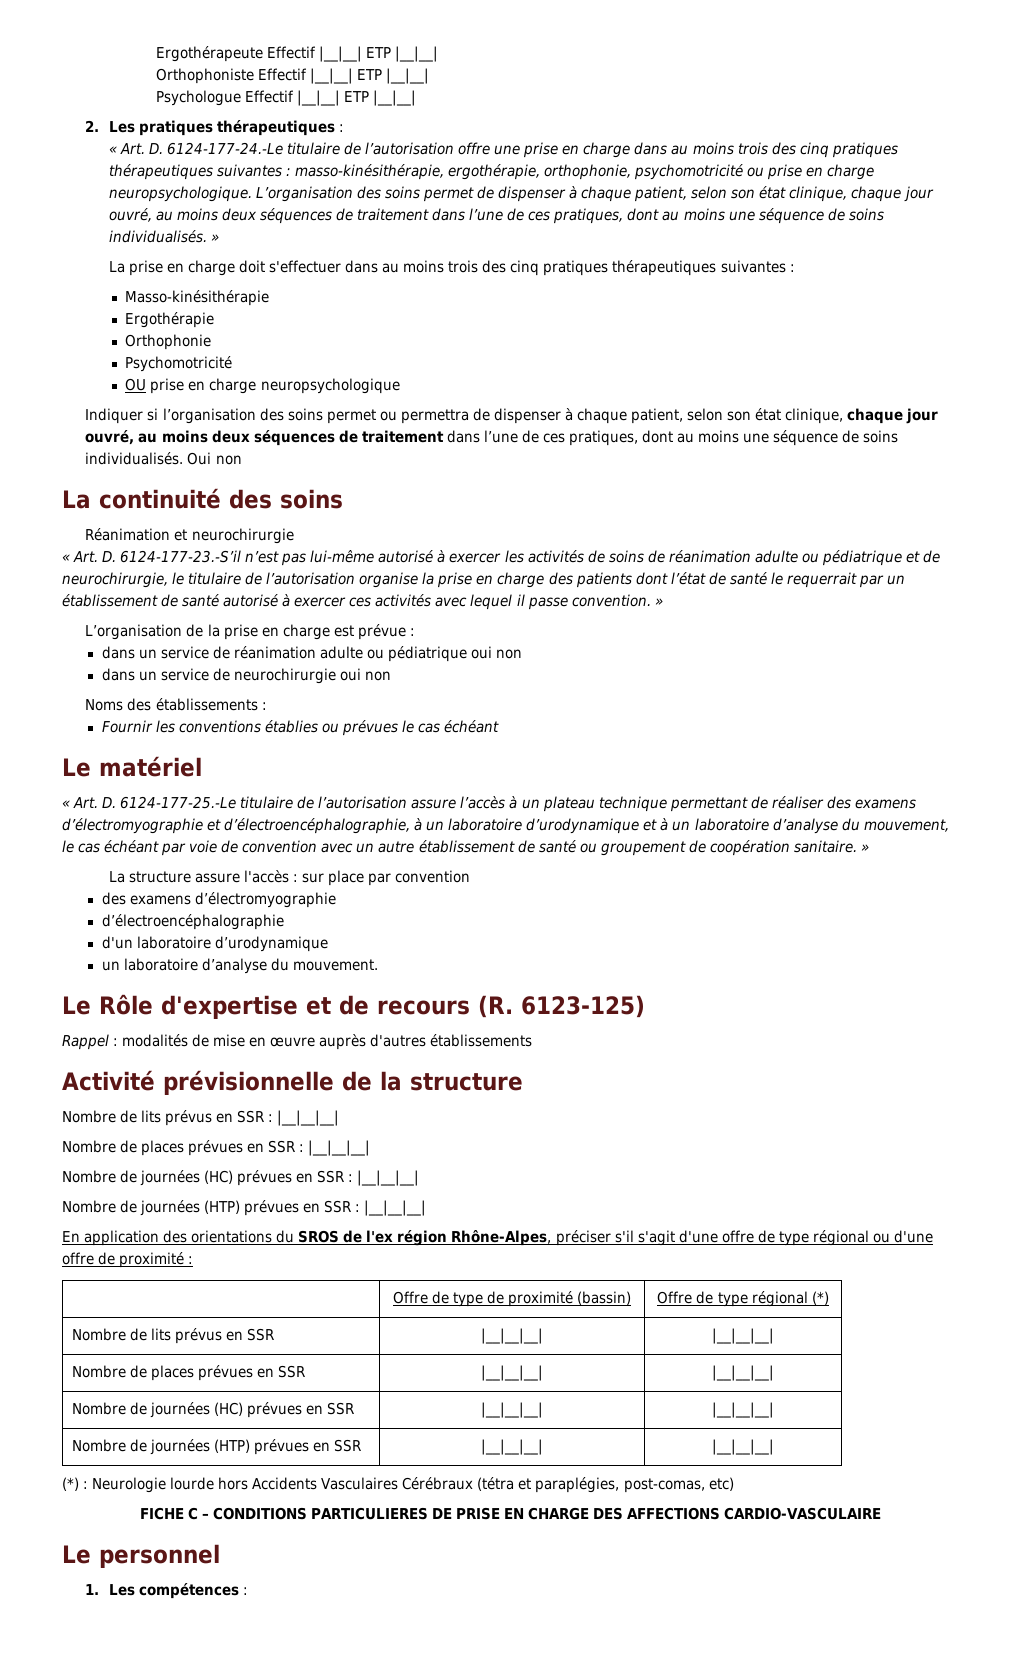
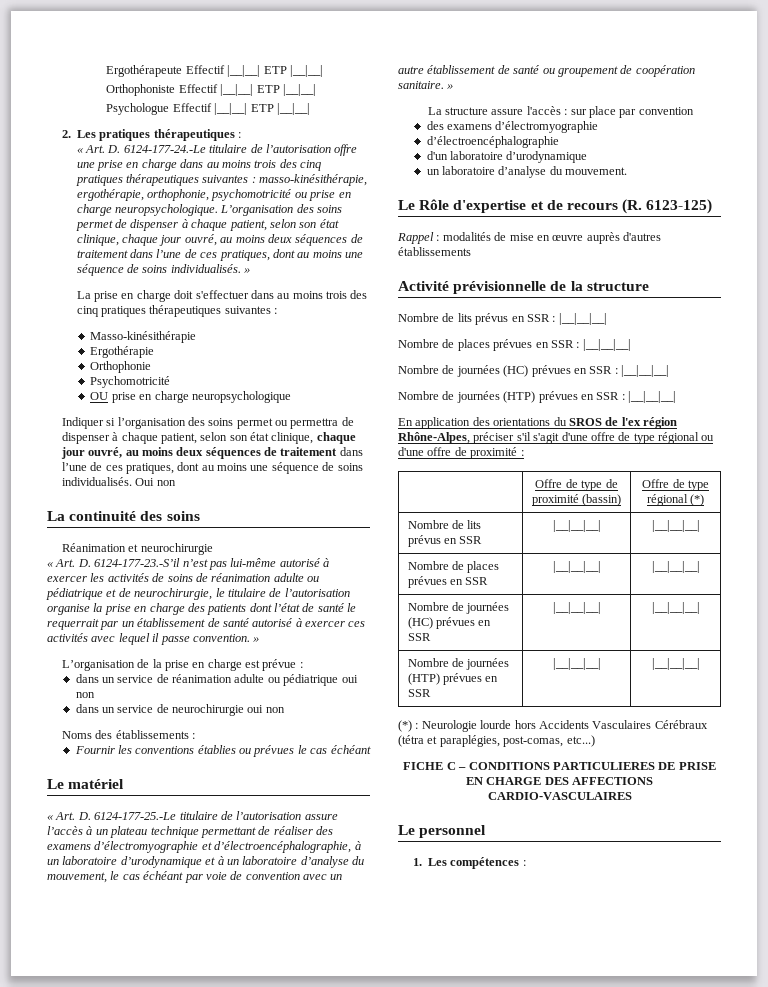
- (*) : Neurologie lourde hors Accidents Vasculaires Cérébraux (tétra et paraplégies, post-comas, etc)
+ (*) : Neurologie lourde hors Accidents Vasculaires Cérébraux (tétra et paraplégies, post-comas, etc...)
- FICHE C – CONDITIONS PARTICULIERES DE PRISE EN CHARGE DES AFFECTIONS CARDIO-VASCULAIRE
+ FICHE C – CONDITIONS PARTICULIERES DE PRISE EN CHARGE DES AFFECTIONS CARDIO-VASCULAIRES

